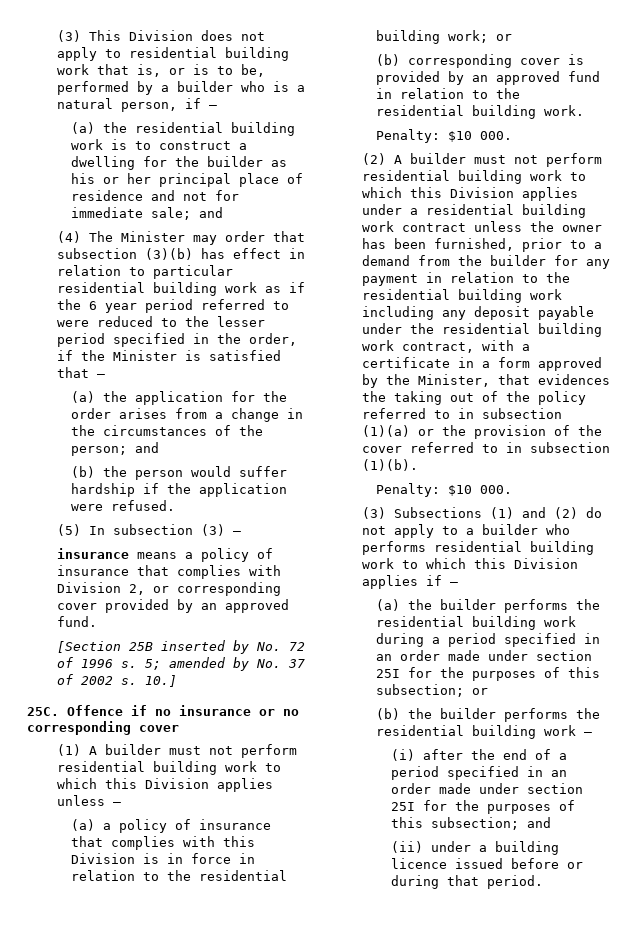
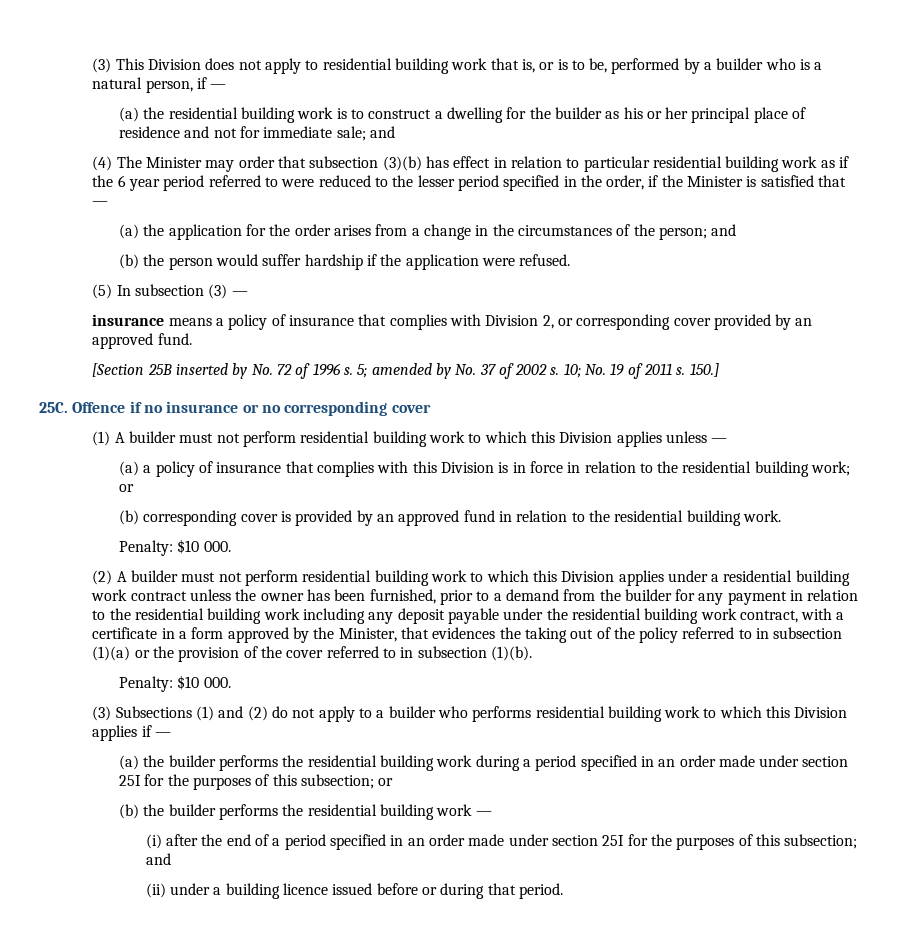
- 10.]
+ 10; No. 19 of 2011 s. 150.]

